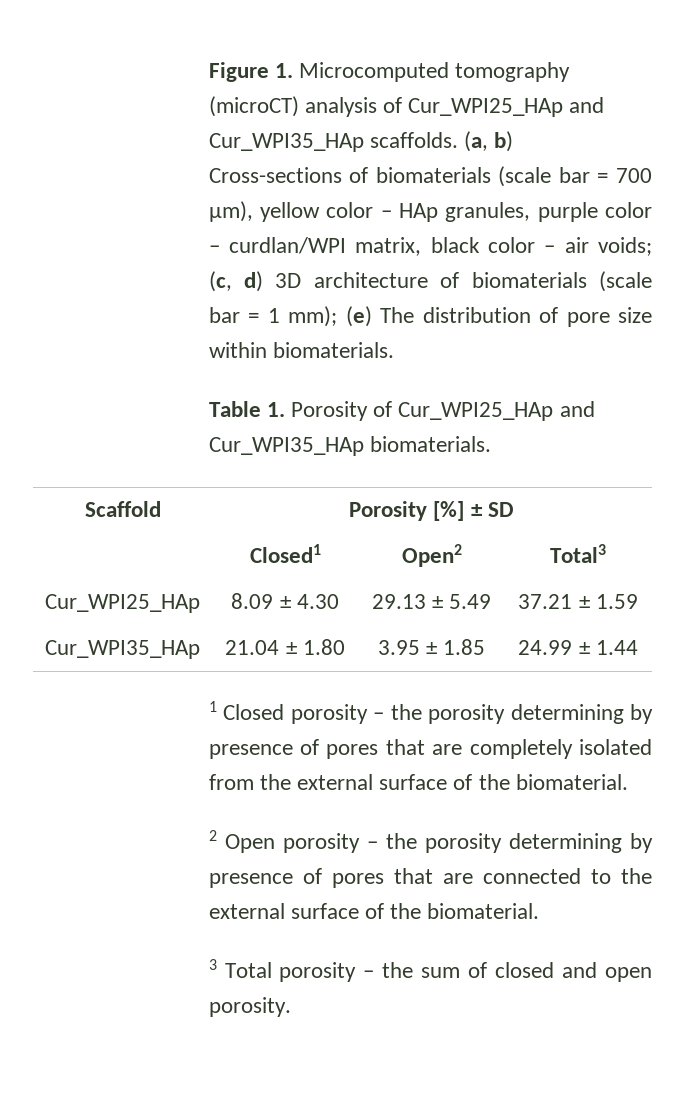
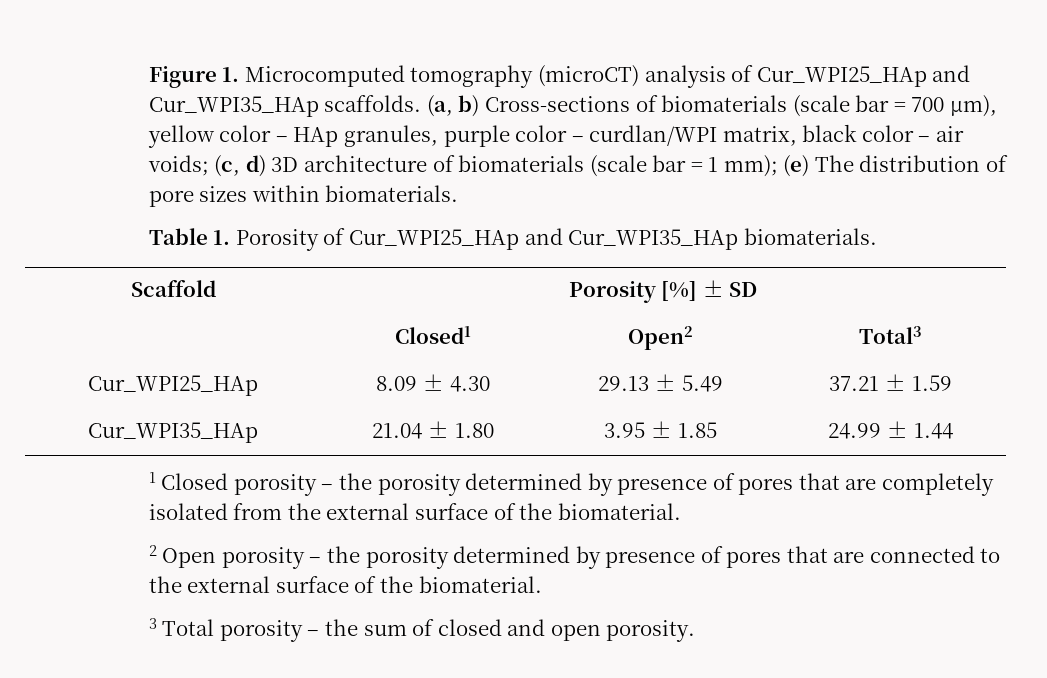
- (a, b) Cross-sections of biomaterials (scale bar = 700 μm), yellow color – HAp granules, purple color – curdlan/WPI matrix, black color – air voids; (c, d) 3D architecture of biomaterials (scale bar = 1 mm); (e) The distribution of pore size within biomaterials.
+ (a, b) Cross-sections of biomaterials (scale bar = 700 μm), yellow color – HAp granules, purple color – curdlan/WPI matrix, black color – air voids; (c, d) 3D architecture of biomaterials (scale bar = 1 mm); (e) The distribution of pore sizes within biomaterials.
- 1 Closed porosity – the porosity determining by presence of pores that are completely isolated from the external surface of the biomaterial.
+ 1 Closed porosity – the porosity determined by presence of pores that are completely isolated from the external surface of the biomaterial.
- 2 Open porosity – the porosity determining by presence of pores that are connected to the external surface of the biomaterial.
+ 2 Open porosity – the porosity determined by presence of pores that are connected to the external surface of the biomaterial.

